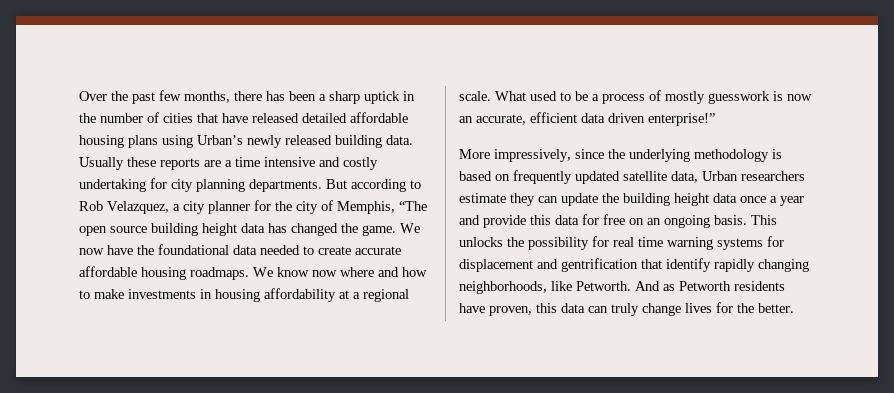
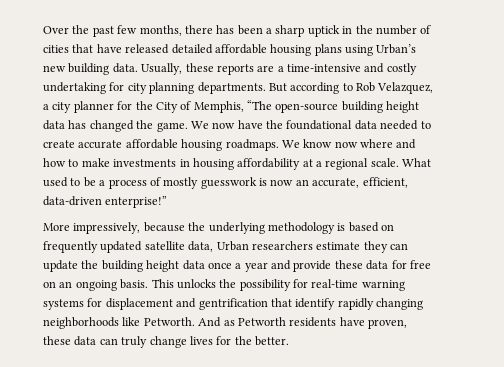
- Over the past few months, there has been a sharp uptick in the number of cities that have released detailed affordable housing plans using Urban’s newly released building data.
+ Over the past few months, there has been a sharp uptick in the number of cities that have released detailed affordable housing plans using Urban’s new building data.
- Usually these reports are a time intensive and costly undertaking for city planning departments.
+ Usually, these reports are a time-intensive and costly undertaking for city planning departments.
- But according to Rob Velazquez, a city planner for the city of Memphis, “The open source building height data has changed the game.
+ But according to Rob Velazquez, a city planner for the City of Memphis, “The open-source building height data has changed the game.
- What used to be a process of mostly guesswork is now an accurate, efficient data driven enterprise!”
+ What used to be a process of mostly guesswork is now an accurate, efficient, data-driven enterprise!”
- More impressively, since the underlying methodology is based on frequently updated satellite data, Urban researchers estimate they can update the building height data once a year and provide this data for free on an ongoing basis.
+ More impressively, because the underlying methodology is based on frequently updated satellite data, Urban researchers estimate they can update the building height data once a year and provide these data for free on an ongoing basis.
- This unlocks the possibility for real time warning systems for displacement and gentrification that identify rapidly changing neighborhoods, like Petworth.
+ This unlocks the possibility for real-time warning systems for displacement and gentrification that identify rapidly changing neighborhoods like Petworth.
- And as Petworth residents have proven, this data can truly change lives for the better.
+ And as Petworth residents have proven, these data can truly change lives for the better.

